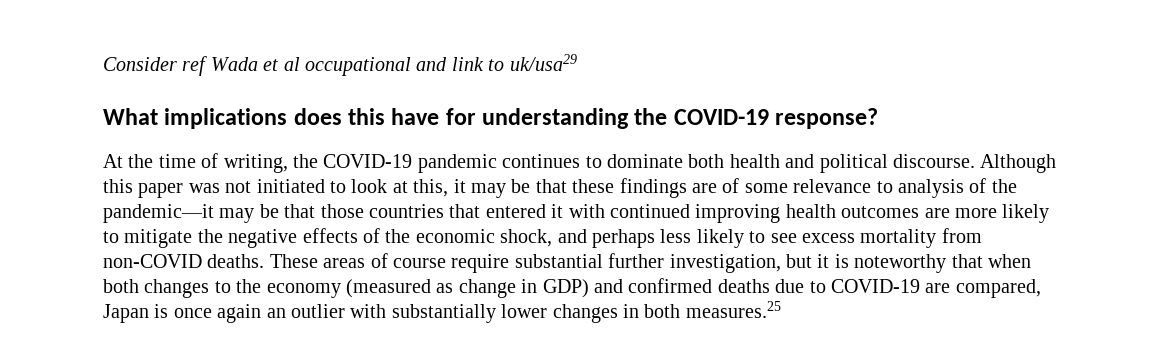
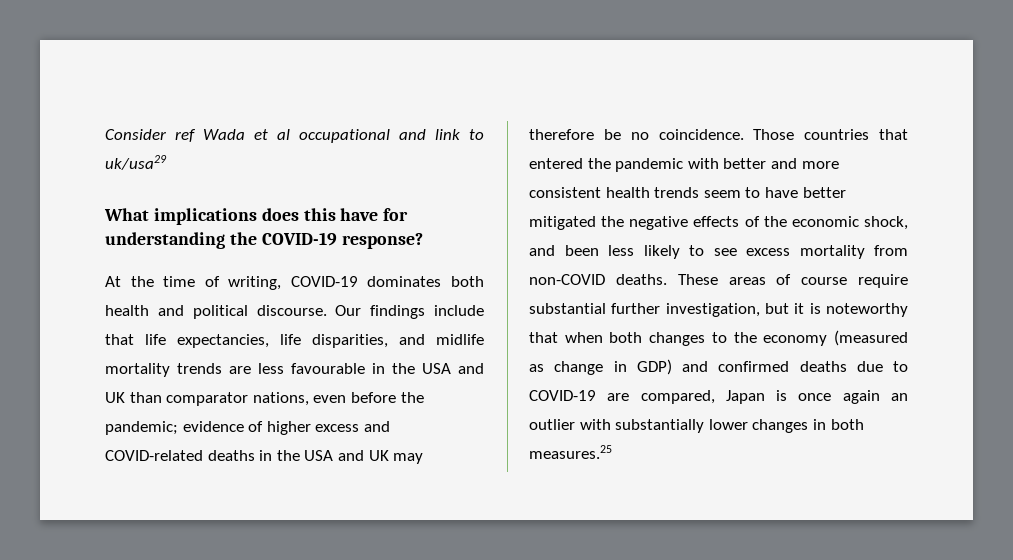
- At the time of writing, the COVID-19 pandemic continues to dominate both health and political discourse.
+ At the time of writing, COVID-19 dominates both health and political discourse.
- Although this paper was not initiated to look at this, it may be that these findings are of some relevance to analysis of the pandemic—it may be that those countries that entered it with continued improving health outcomes are more likely to mitigate the negative effects of the economic shock, and perhaps less likely to see excess mortality from non-COVID deaths.
+ Our findings include that life expectancies, life disparities, and midlife mortality trends are less favourable in the USA and UK than comparator nations, even before the pandemic; evidence of higher excess and COVID-related deaths in the USA and UK may therefore be no coincidence. Those countries that entered the pandemic with better and more consistent health trends seem to have better mitigated the negative effects of the economic shock, and been less likely to see excess mortality from non-COVID deaths.

